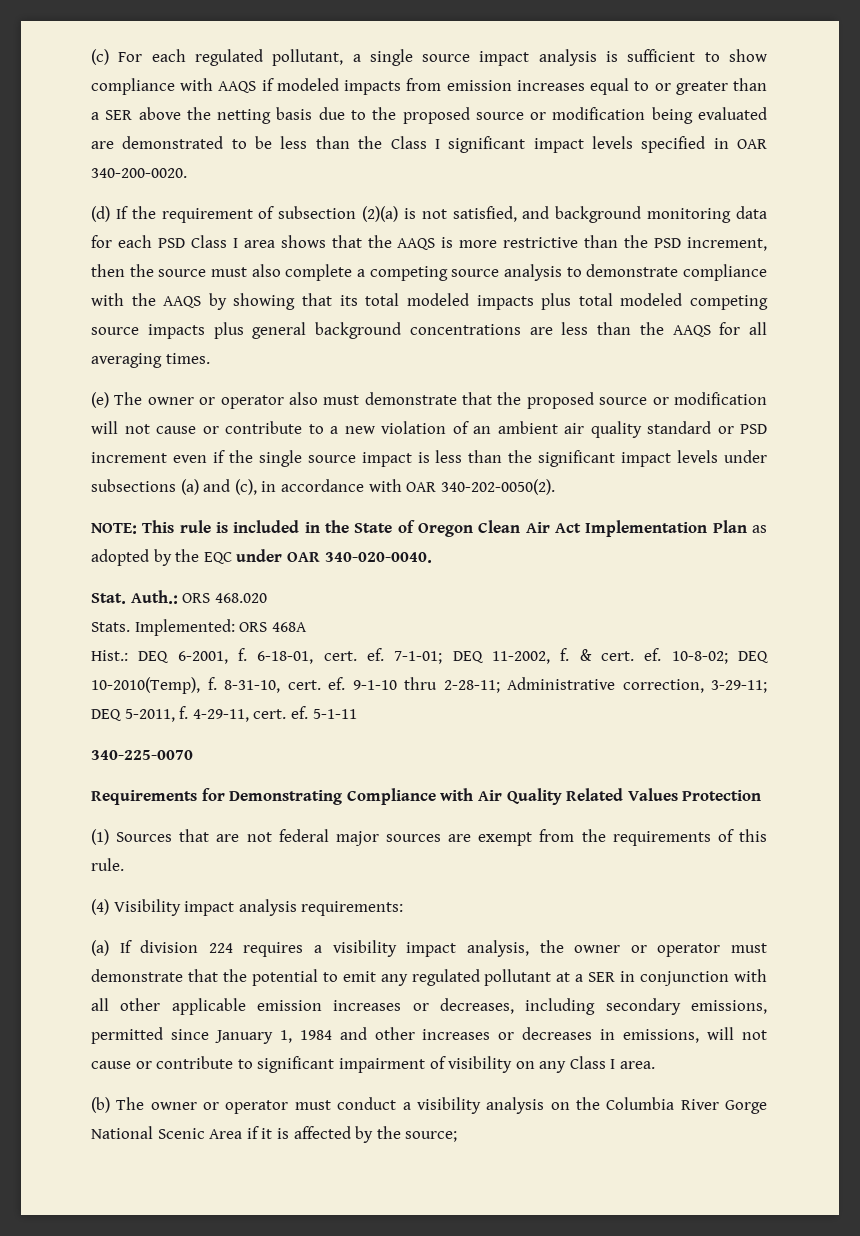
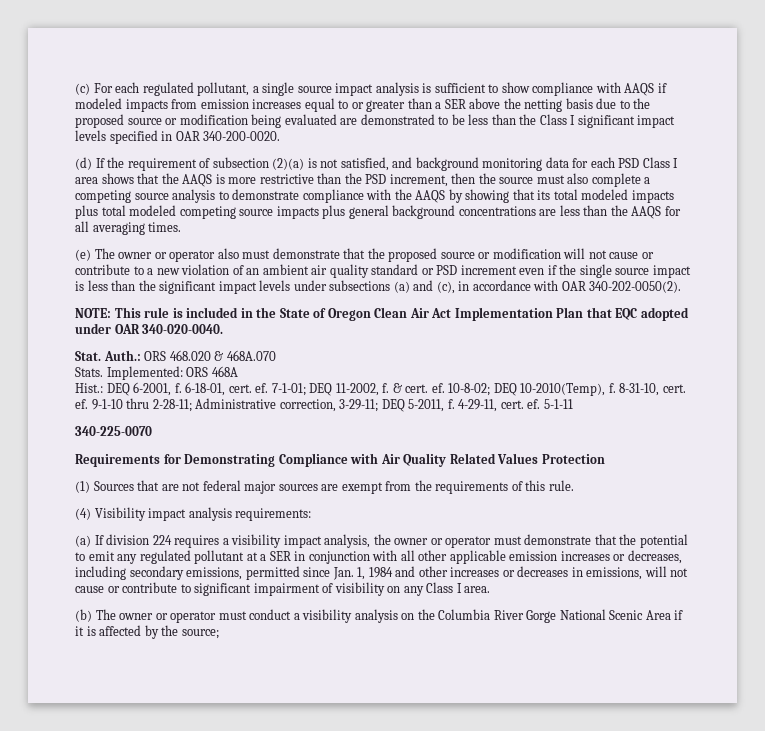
- NOTE: This rule is included in the State of Oregon Clean Air Act Implementation Plan as adopted by the EQC under OAR 340-020-0040.
+ NOTE: This rule is included in the State of Oregon Clean Air Act Implementation Plan that EQC adopted under OAR 340-020-0040.
- Auth.: ORS 468.020
+ Auth.: ORS 468.020 & 468A.070
- (a) If division 224 requires a visibility impact analysis, the owner or operator must demonstrate that the potential to emit any regulated pollutant at a SER in conjunction with all other applicable emission increases or decreases, including secondary emissions, permitted since January 1, 1984 and other increases or decreases in emissions, will not cause or contribute to significant impairment of visibility on any Class I area.
+ (a) If division 224 requires a visibility impact analysis, the owner or operator must demonstrate that the potential to emit any regulated pollutant at a SER in conjunction with all other applicable emission increases or decreases, including secondary emissions, permitted since Jan. 1, 1984 and other increases or decreases in emissions, will not cause or contribute to significant impairment of visibility on any Class I area.

